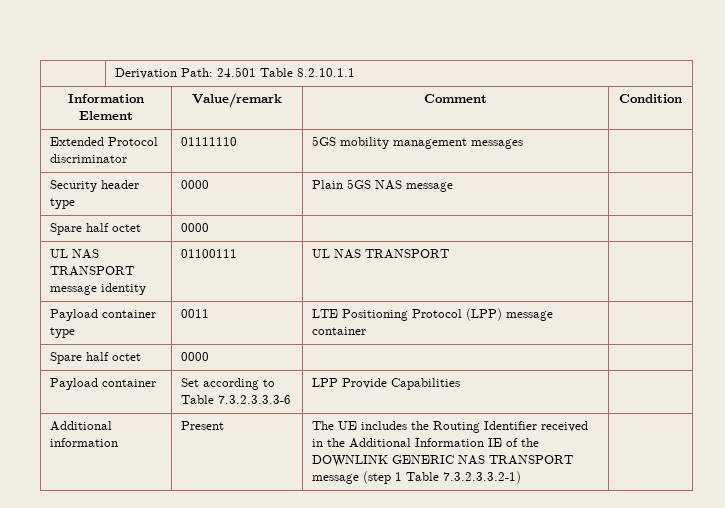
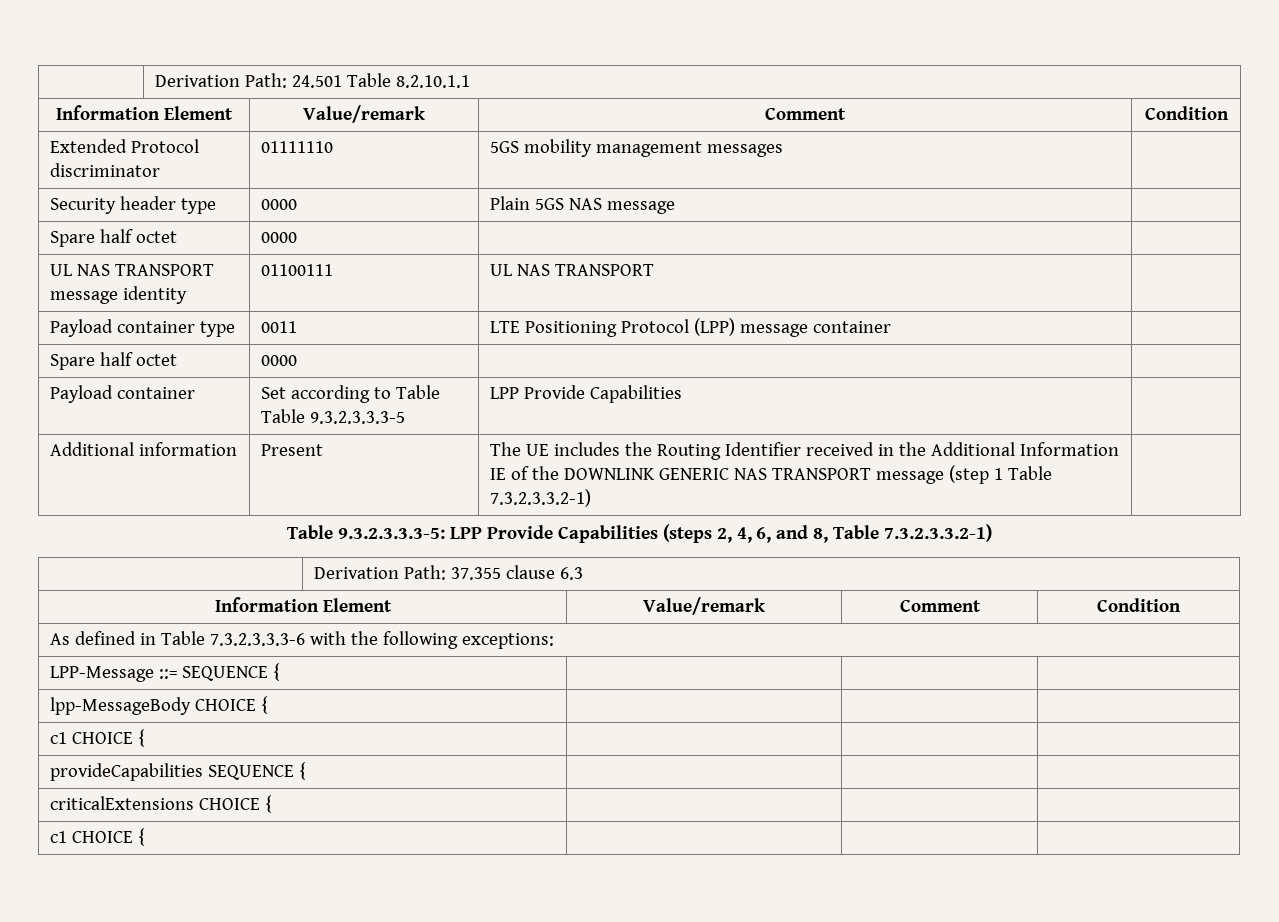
- Payload container | Set according to Table 7.3.2.3.3.3-6 | LPP Provide Capabilities |
+ Payload container | Set according to Table Table 9.3.2.3.3.3-5 | LPP Provide Capabilities |
+ Table 9.3.2.3.3.3-5: LPP Provide Capabilities (steps 2, 4, 6, and 8, Table 7.3.2.3.3.2-1)
+ | Derivation Path: 37.355 clause 6.3
+ Information Element | Value/remark | Comment | Condition
+ As defined in Table 7.3.2.3.3.3-6 with the following exceptions:
+ LPP-Message ::= SEQUENCE { | | |
+ lpp-MessageBody CHOICE { | | |
+ c1 CHOICE { | | |
+ provideCapabilities SEQUENCE { | | |
+ criticalExtensions CHOICE { | | |
+ c1 CHOICE { | | |

